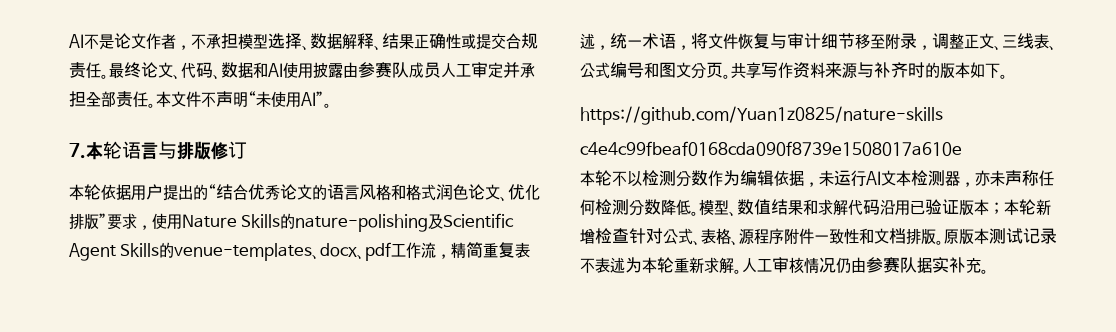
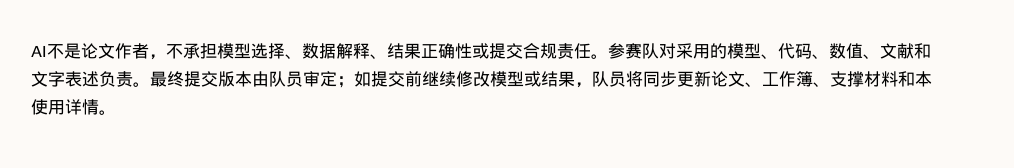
- 最终论文、代码、数据和AI使用披露由参赛队成员人工审定并承担全部责任。本文件不声明“未使用AI”。
- 7.本轮语言与排版修订
- 本轮依据用户提出的“结合优秀论文的语言风格和格式润色论文、优化排版”要求，使用Nature Skills的nature-polishing及Scientific Agent Skills的venue-templates、docx、pdf工作流，精简重复表述，统一术语，将文件恢复与审计细节移至附录，调整正文、三线表、公式编号和图文分页。共享写作资料来源与补齐时的版本如下。
- https://github.com/Yuan1z0825/nature-skills
- c4e4c99fbeaf0168cda090f8739e1508017a610e
- 本轮不以检测分数作为编辑依据，未运行AI文本检测器，亦未声称任何检测分数降低。模型、数值结果和求解代码沿用已验证版本；本轮新增检查针对公式、表格、源程序附件一致性和文档排版。原版本测试记录不表述为本轮重新求解。人工审核情况仍由参赛队据实补充。
+ 参赛队对采用的模型、代码、数值、文献和文字表述负责。最终提交版本由队员审定；如提交前继续修改模型或结果，队员将同步更新论文、工作簿、支撑材料和本使用详情。

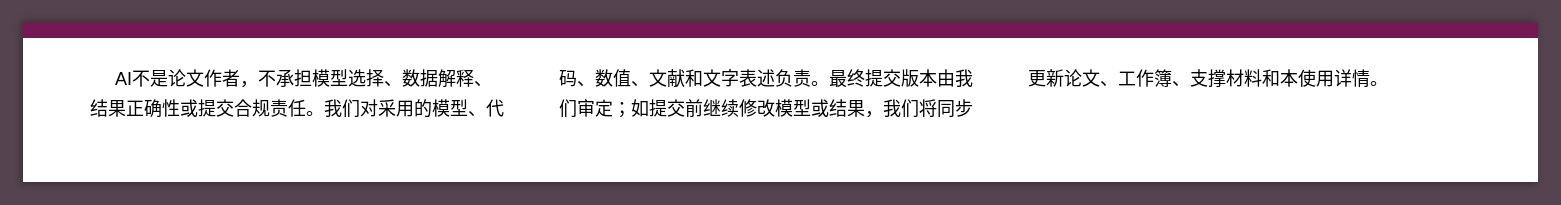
- 参赛队对采用的模型、代码、数值、文献和文字表述负责。
+ 我们对采用的模型、代码、数值、文献和文字表述负责。
- 最终提交版本由队员审定；如提交前继续修改模型或结果，队员将同步更新论文、工作簿、支撑材料和本使用详情。
+ 最终提交版本由我们审定；如提交前继续修改模型或结果，我们将同步更新论文、工作簿、支撑材料和本使用详情。

